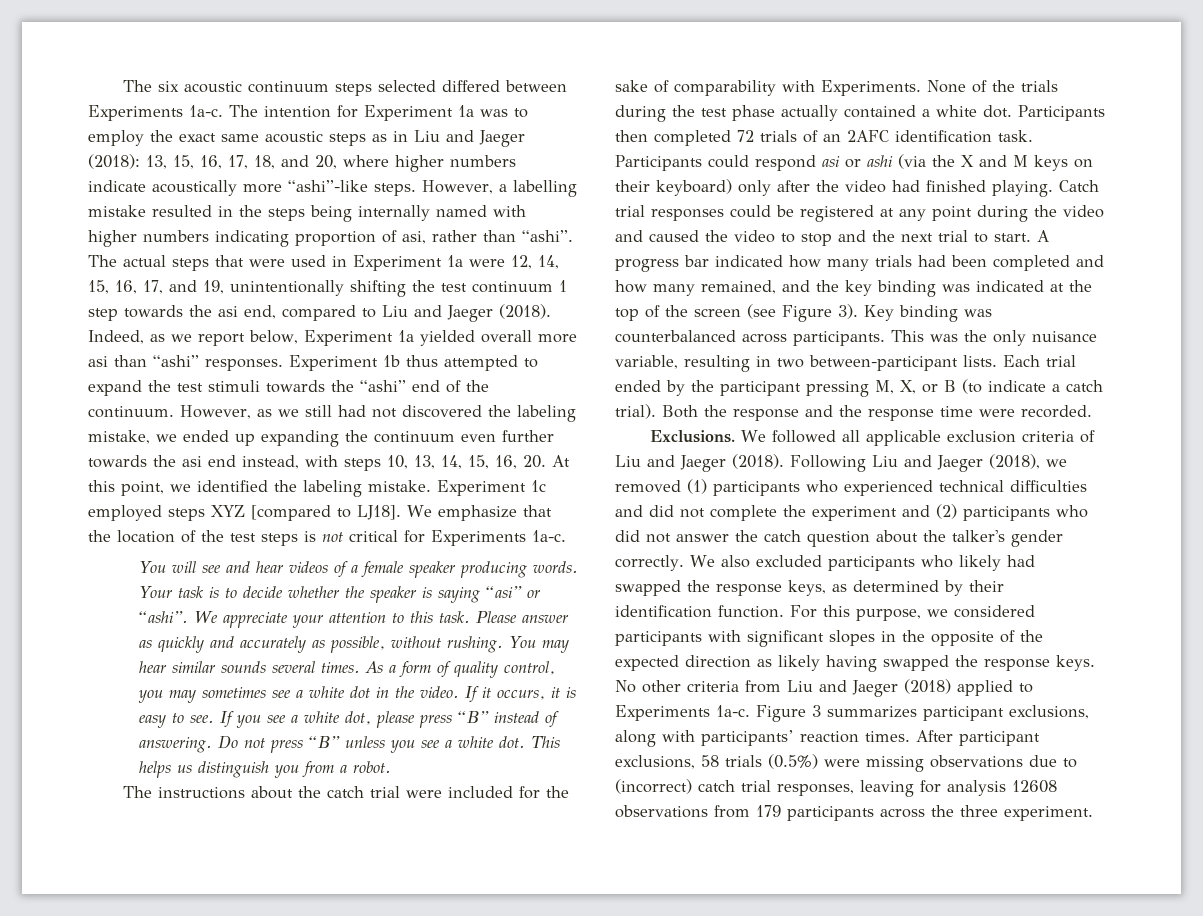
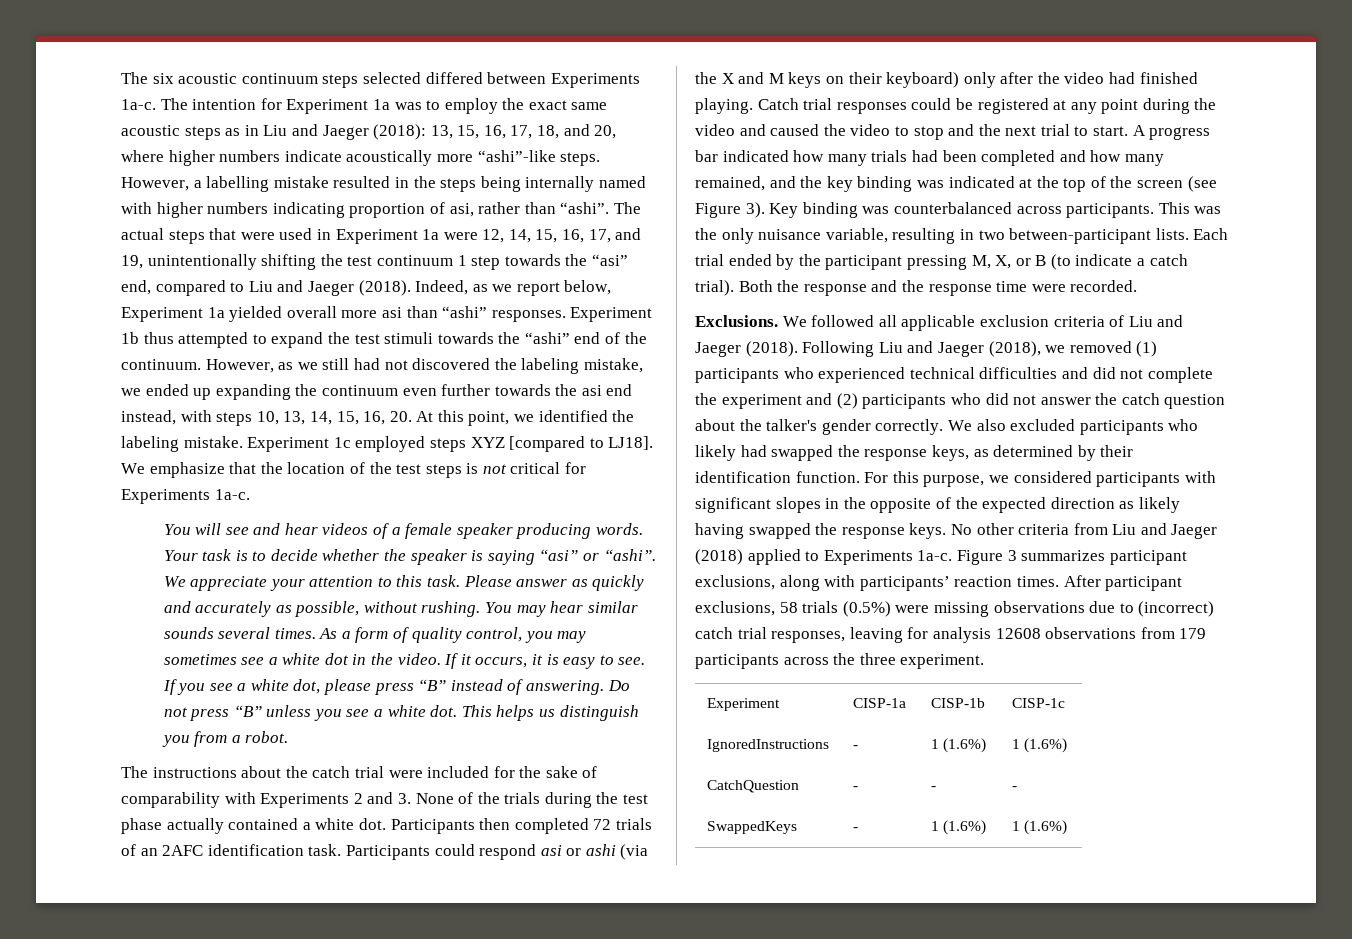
- The actual steps that were used in Experiment 1a were 12, 14, 15, 16, 17, and 19, unintentionally shifting the test continuum 1 step towards the asi end, compared to Liu and Jaeger (2018).
+ The actual steps that were used in Experiment 1a were 12, 14, 15, 16, 17, and 19, unintentionally shifting the test continuum 1 step towards the “asi” end, compared to Liu and Jaeger (2018).
- The instructions about the catch trial were included for the sake of comparability with Experiments. None of the trials during the test phase actually contained a white dot.
+ The instructions about the catch trial were included for the sake of comparability with Experiments 2 and 3. None of the trials during the test phase actually contained a white dot.
+ Experiment | CISP-1a | CISP-1b | CISP-1c
+ IgnoredInstructions | - | 1 (1.6%) | 1 (1.6%)
+ CatchQuestion | - | - | -
+ SwappedKeys | - | 1 (1.6%) | 1 (1.6%)

